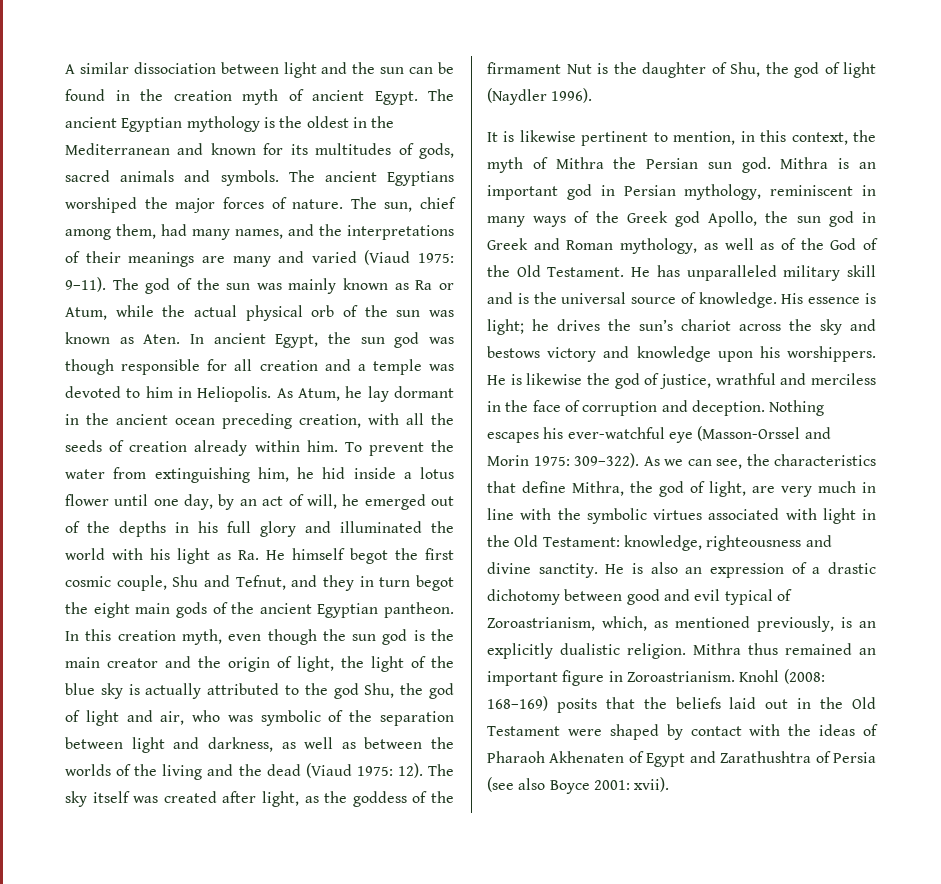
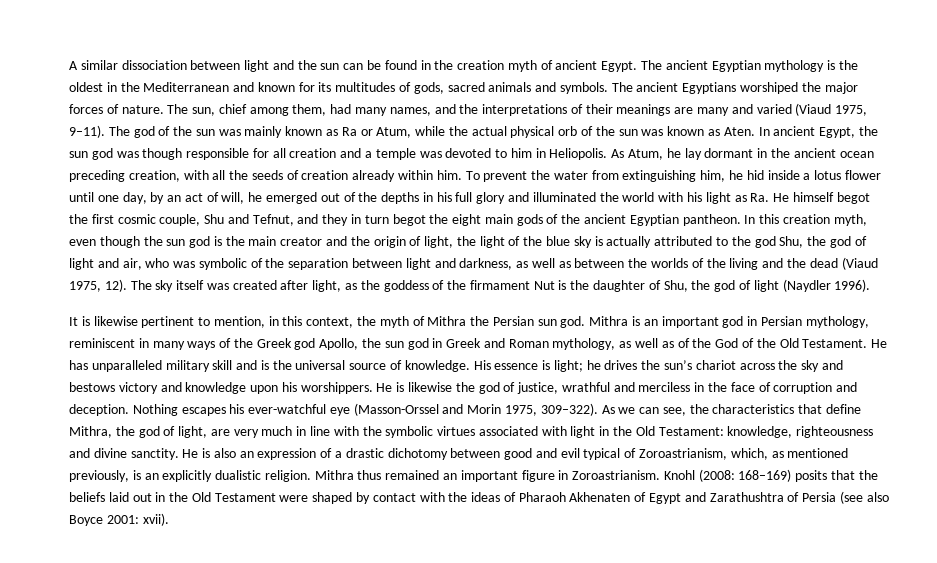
- The sun, chief among them, had many names, and the interpretations of their meanings are many and varied (Viaud 1975: 9–11).
+ The sun, chief among them, had many names, and the interpretations of their meanings are many and varied (Viaud 1975, 9–11).
- In this creation myth, even though the sun god is the main creator and the origin of light, the light of the blue sky is actually attributed to the god Shu, the god of light and air, who was symbolic of the separation between light and darkness, as well as between the worlds of the living and the dead (Viaud 1975: 12).
+ In this creation myth, even though the sun god is the main creator and the origin of light, the light of the blue sky is actually attributed to the god Shu, the god of light and air, who was symbolic of the separation between light and darkness, as well as between the worlds of the living and the dead (Viaud 1975, 12).
- Nothing escapes his ever-watchful eye (Masson-Orssel and Morin 1975: 309–322).
+ Nothing escapes his ever-watchful eye (Masson-Orssel and Morin 1975, 309–322).

